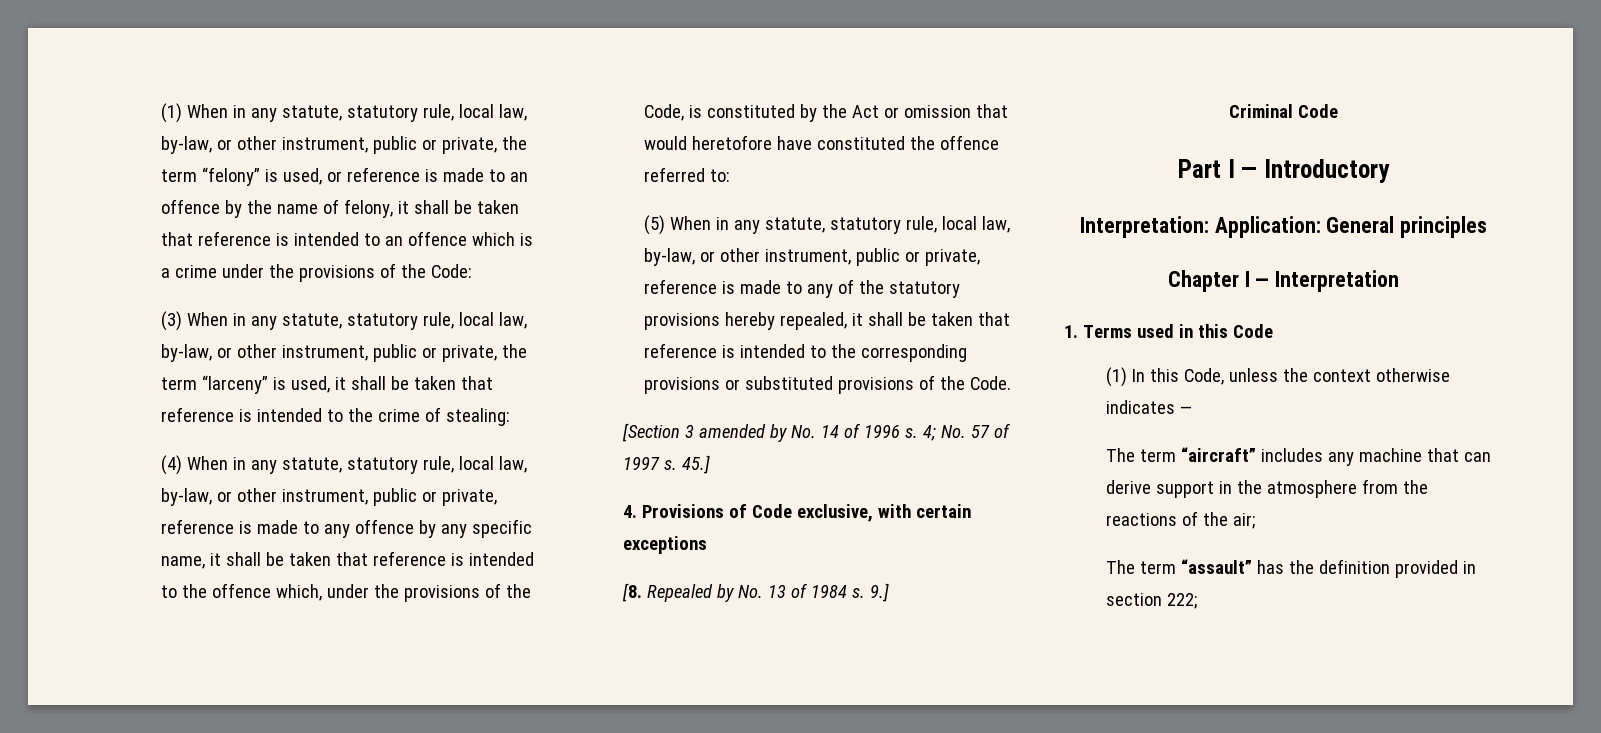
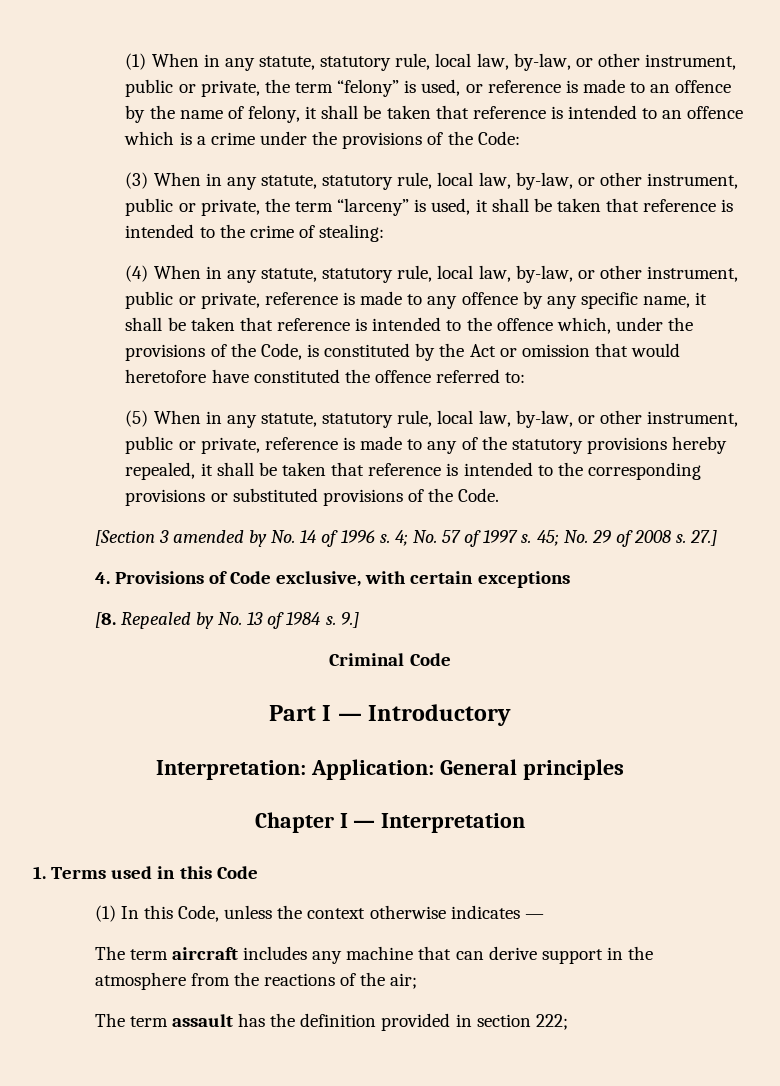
- 45.]
+ 45; No. 29 of 2008 s. 27.]
- The term “aircraft” includes any machine that can derive support in the atmosphere from the reactions of the air;
+ The term aircraft includes any machine that can derive support in the atmosphere from the reactions of the air;
- The term “assault” has the definition provided in section 222;
+ The term assault has the definition provided in section 222;

